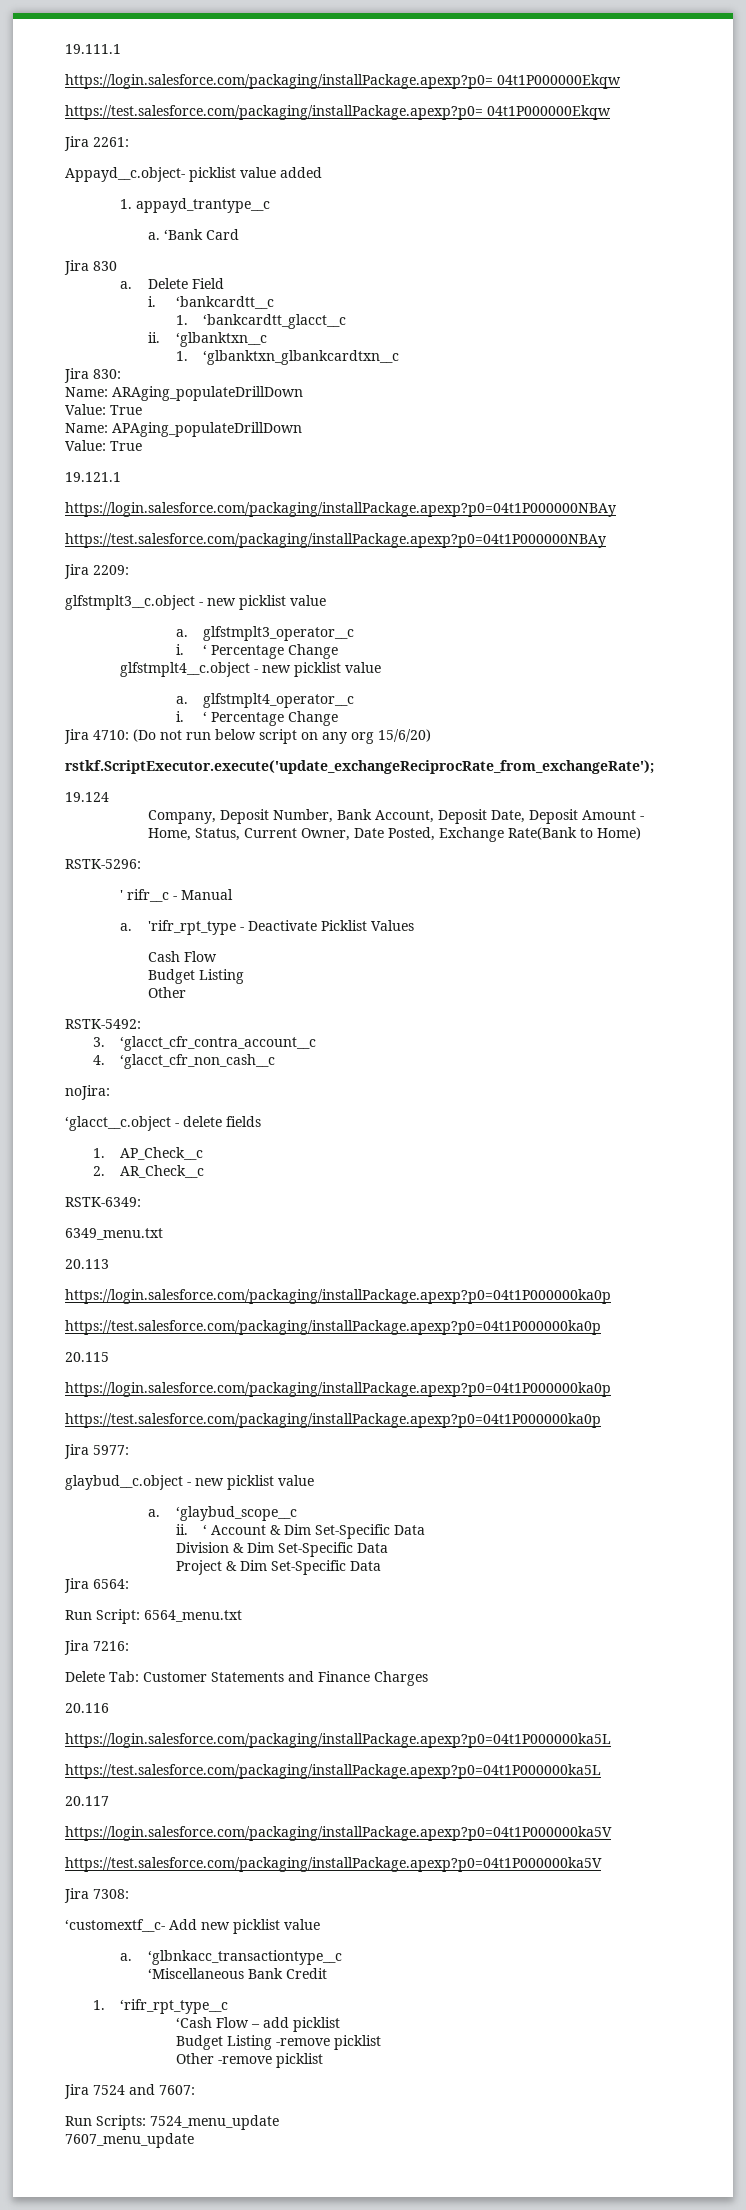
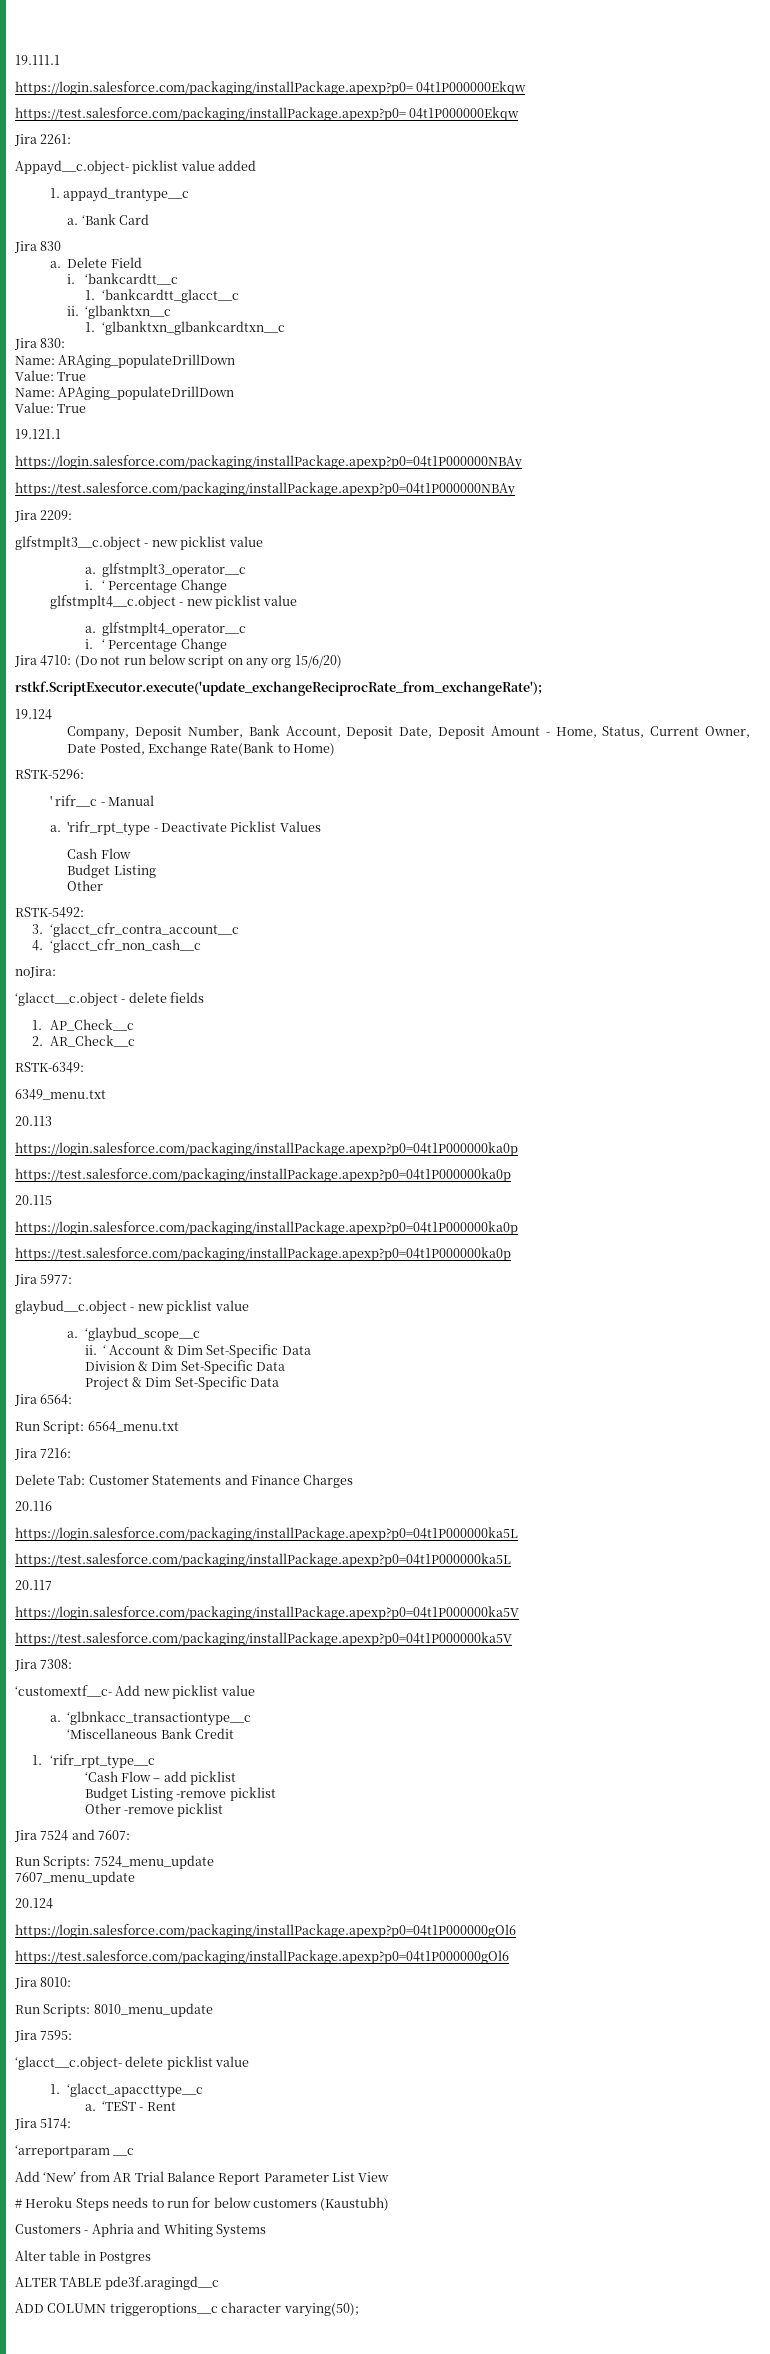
+ 20.124
+ https://login.salesforce.com/packaging/installPackage.apexp?p0=04t1P000000gOl6
+ https://test.salesforce.com/packaging/installPackage.apexp?p0=04t1P000000gOl6
+ Jira 8010:
+ Run Scripts: 8010_menu_update
+ Jira 7595:
+ ‘glacct__c.object- delete picklist value
+ 1. ‘glacct_apaccttype__c
+ a. ‘TEST - Rent
+ Jira 5174:
+ ‘arreportparam __c
+ Add ‘New’ from AR Trial Balance Report Parameter List View
+ # Heroku Steps needs to run for below customers (Kaustubh)
+ Customers - Aphria and Whiting Systems
+ Alter table in Postgres
+ ALTER TABLE pde3f.aragingd__c
+ ADD COLUMN triggeroptions__c character varying(50);

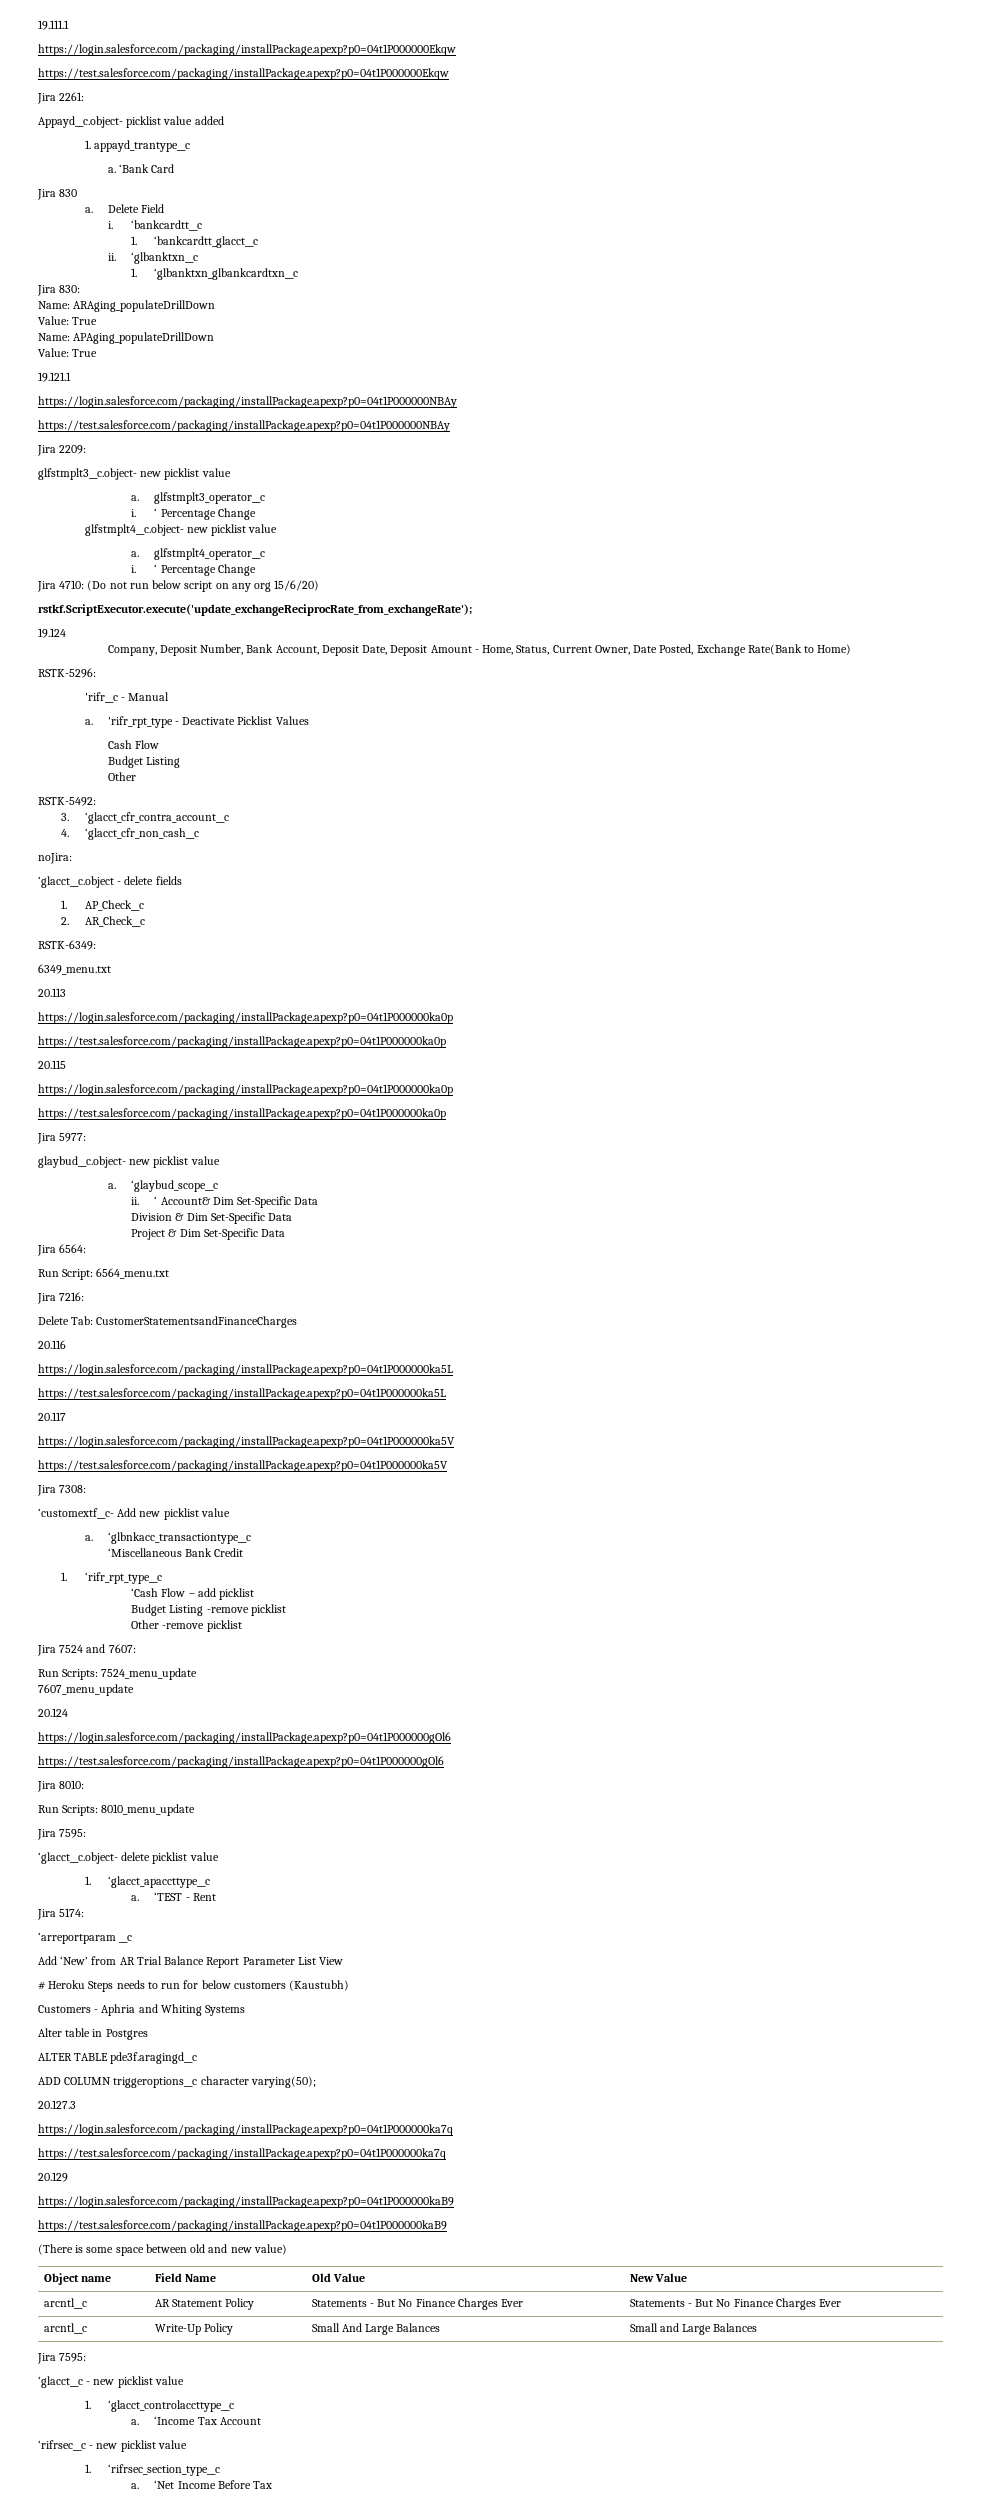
- https://login.salesforce.com/packaging/installPackage.apexp?p0= 04t1P000000Ekqw
- https://test.salesforce.com/packaging/installPackage.apexp?p0= 04t1P000000Ekqw
+ https://login.salesforce.com/packaging/installPackage.apexp?p0=04t1P000000Ekqw
+ https://test.salesforce.com/packaging/installPackage.apexp?p0=04t1P000000Ekqw
- glfstmplt3__c.object - new picklist value
+ glfstmplt3__c.object- new picklist value
- glfstmplt4__c.object - new picklist value
+ glfstmplt4__c.object- new picklist value
- ' rifr__c - Manual
+ 'rifr__c - Manual
- glaybud__c.object - new picklist value
+ glaybud__c.object- new picklist value
- ‘ Account & Dim Set-Specific Data
+ ‘ Account& Dim Set-Specific Data
- Delete Tab: Customer Statements and Finance Charges
+ Delete Tab: CustomerStatementsandFinanceCharges
+ 20.127.3
+ https://login.salesforce.com/packaging/installPackage.apexp?p0=04t1P000000ka7q
+ https://test.salesforce.com/packaging/installPackage.apexp?p0=04t1P000000ka7q
+ 20.129
+ https://login.salesforce.com/packaging/installPackage.apexp?p0=04t1P000000kaB9
+ https://test.salesforce.com/packaging/installPackage.apexp?p0=04t1P000000kaB9
+ (There is some space between old and new value)
+ Object name | Field Name | Old Value | New Value
+ arcntl__c | AR Statement Policy | Statements - But No Finance Charges Ever | Statements - But No Finance Charges Ever
+ arcntl__c | Write-Up Policy | Small And Large Balances | Small and Large Balances
+ Jira 7595:
+ ‘glacct__c - new picklist value
+ 1. ‘glacct_controlaccttype__c
+ a. ‘Income Tax Account
+ ‘rifrsec__c - new picklist value
+ 1. ‘rifrsec_section_type__c
+ a. ‘Net Income Before Tax

